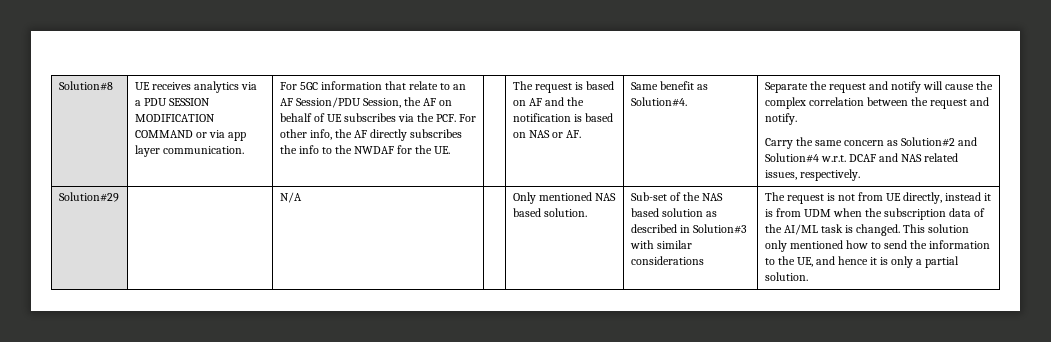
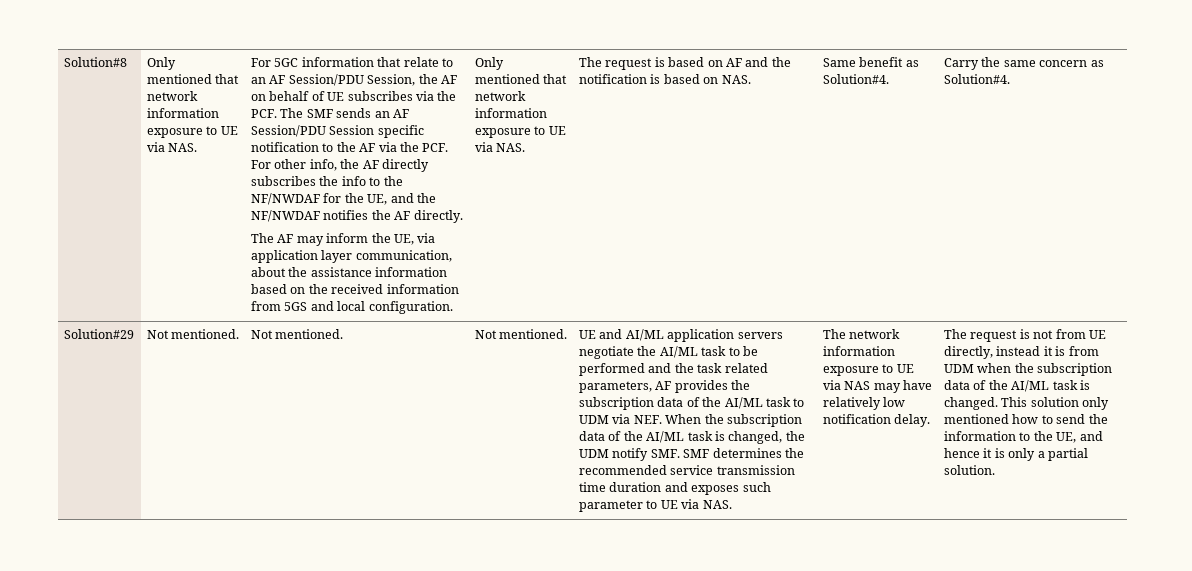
- Solution#8 | UE receives analytics via a PDU SESSION MODIFICATION COMMAND or via app layer communication.
+ Solution#8 | Only mentioned that network information exposure to UE via NAS.
- For 5GC information that relate to an AF Session/PDU Session, the AF on behalf of UE subscribes via the PCF. For other info, the AF directly subscribes the info to the NWDAF for the UE.
+ For 5GC information that relate to an AF Session/PDU Session, the AF on behalf of UE subscribes via the PCF. The SMF sends an AF Session/PDU Session specific notification to the AF via the PCF. For other info, the AF directly subscribes the info to the NF/NWDAF for the UE, and the NF/NWDAF notifies the AF directly.
+ The AF may inform the UE, via application layer communication, about the assistance information based on the received information from 5GS and local configuration. | Only mentioned that network information exposure to UE via NAS.
- The request is based on AF and the notification is based on NAS or AF.
+ The request is based on AF and the notification is based on NAS.
- Separate the request and notify will cause the complex correlation between the request and notify.
- Carry the same concern as Solution#2 and Solution#4 w.r.t. DCAF and NAS related issues, respectively.
- Solution#29 | | N/A | | Only mentioned NAS based solution. | Sub-set of the NAS based solution as described in Solution#3 with similar considerations
+ Carry the same concern as Solution#4.
+ Solution#29 | Not mentioned. | Not mentioned. | Not mentioned. | UE and AI/ML application servers negotiate the AI/ML task to be performed and the task related parameters, AF provides the subscription data of the AI/ML task to UDM via NEF. When the subscription data of the AI/ML task is changed, the UDM notify SMF. SMF determines the recommended service transmission time duration and exposes such parameter to UE via NAS. | The network information exposure to UE via NAS may have relatively low notification delay.

